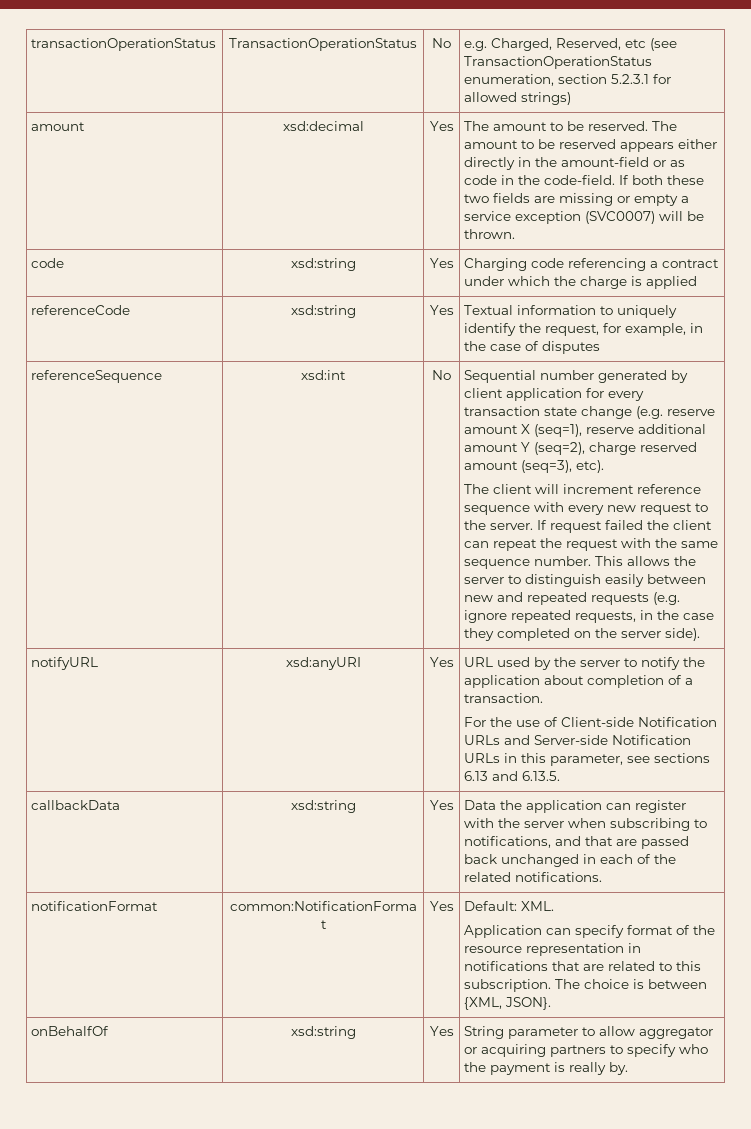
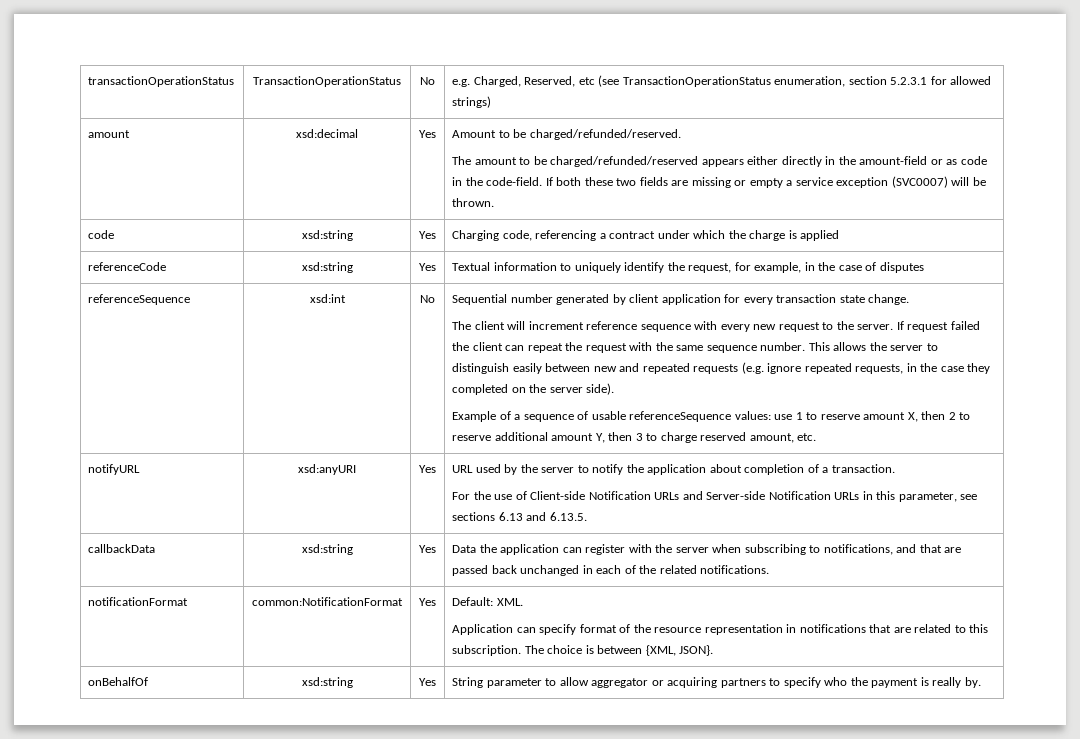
- The amount to be reserved. The amount to be reserved appears either directly in the amount-field or as code in the code-field.
+ Amount to be charged/refunded/reserved.
+ The amount to be charged/refunded/reserved appears either directly in the amount-field or as code in the code-field.
- code | xsd:string | Yes | Charging code referencing a contract under which the charge is applied
+ code | xsd:string | Yes | Charging code, referencing a contract under which the charge is applied
- Sequential number generated by client application for every transaction state change (e.g. reserve amount X (seq=1), reserve additional amount Y (seq=2), charge reserved amount (seq=3), etc).
+ Sequential number generated by client application for every transaction state change.
+ Example of a sequence of usable referenceSequence values: use 1 to reserve amount X, then 2 to reserve additional amount Y, then 3 to charge reserved amount, etc.

